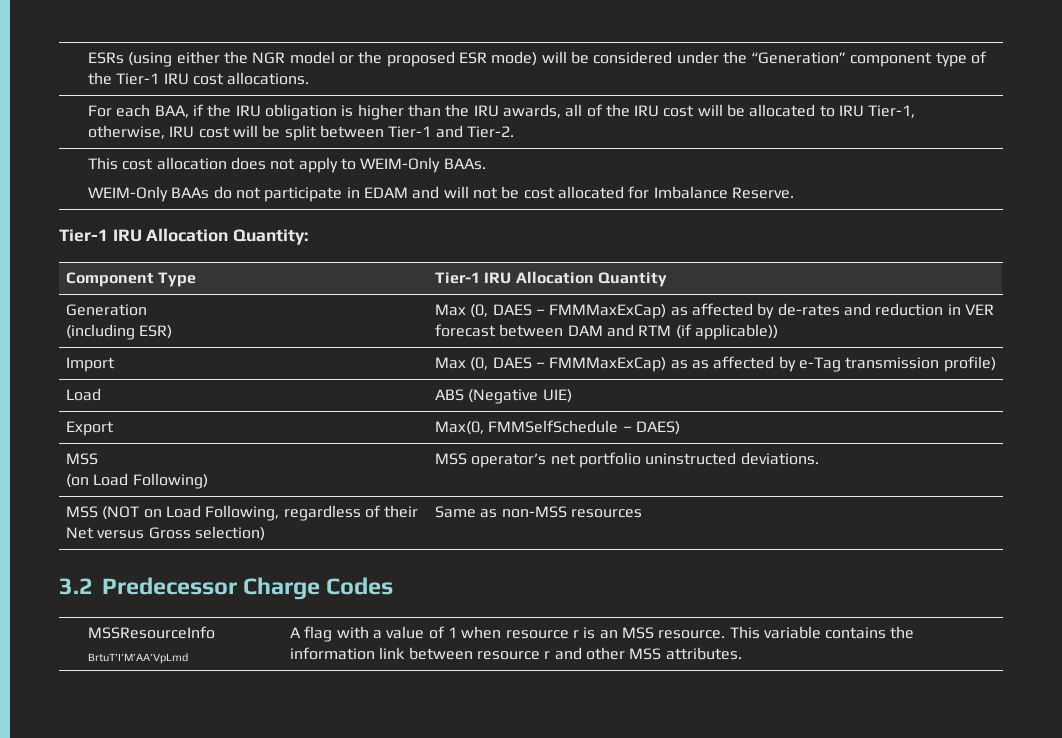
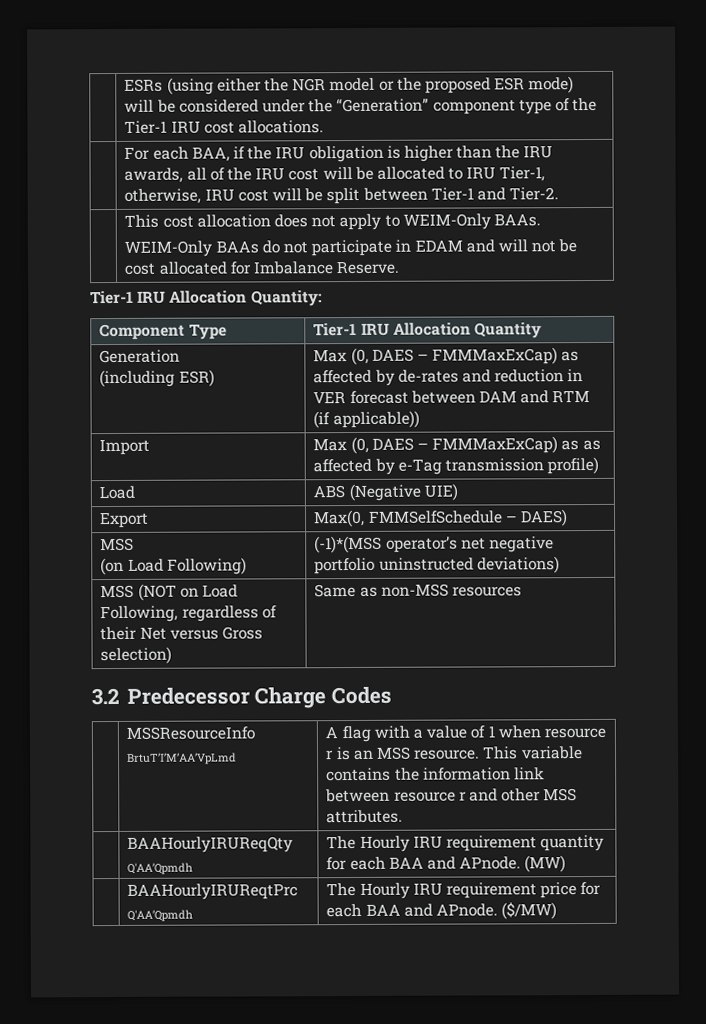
  Export | Max(0, FMMSelfSchedule – DAES)
  MSS
- (on Load Following) | MSS operator’s net portfolio uninstructed deviations.
+ (on Load Following) | (-1)*(MSS operator’s net negative portfolio uninstructed deviations)
+ | BAAHourlyIRUReqQty Q'AA’Qpmdh | The Hourly IRU requirement quantity for each BAA and APnode. (MW)
+ | BAAHourlyIRUReqtPrc Q'AA’Qpmdh | The Hourly IRU requirement price for each BAA and APnode. ($/MW)

